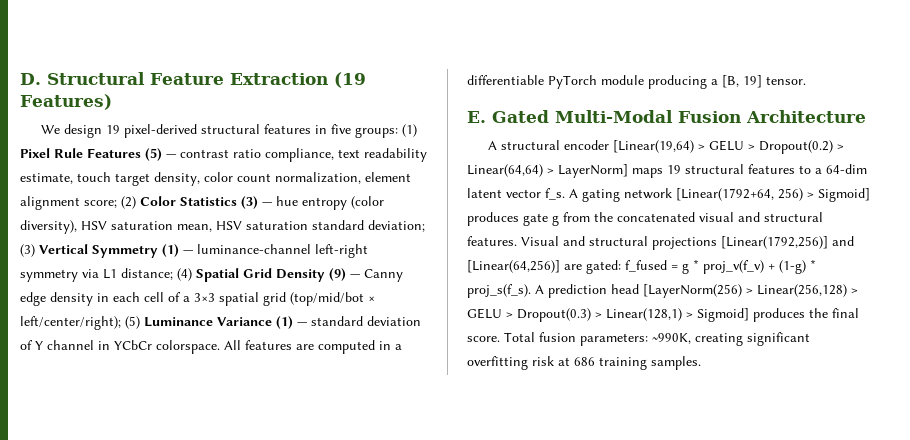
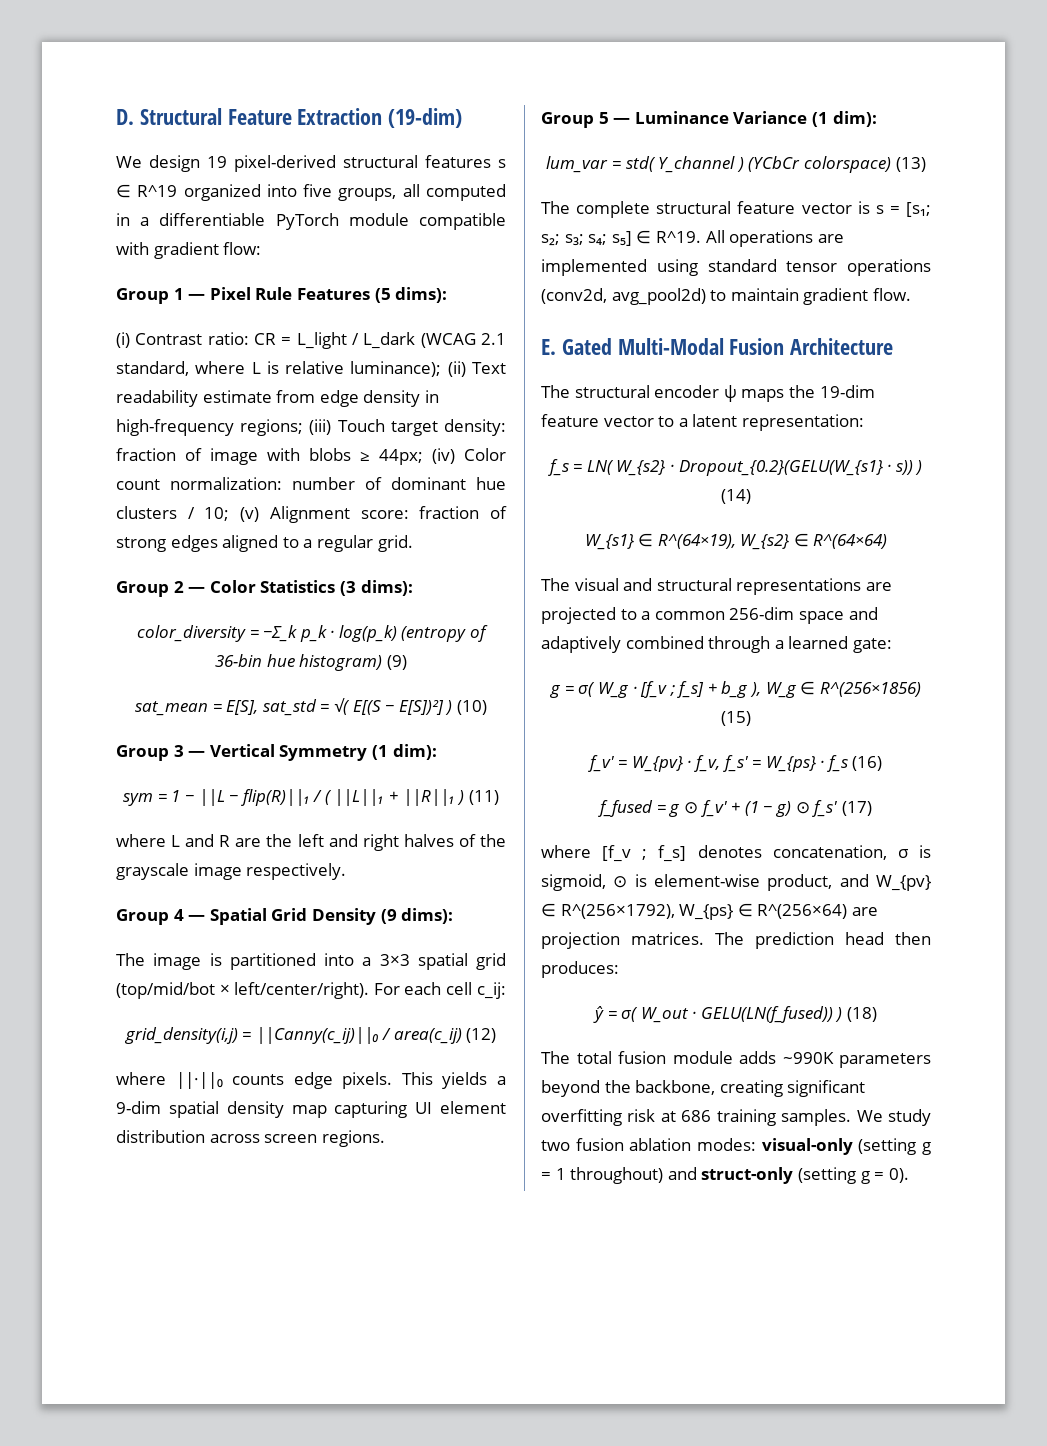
- D. Structural Feature Extraction (19 Features)
+ D. Structural Feature Extraction (19-dim)
- We design 19 pixel-derived structural features in five groups: (1) Pixel Rule Features (5) — contrast ratio compliance, text readability estimate, touch target density, color count normalization, element alignment score; (2) Color Statistics (3) — hue entropy (color diversity), HSV saturation mean, HSV saturation standard deviation; (3) Vertical Symmetry (1) — luminance-channel left-right symmetry via L1 distance; (4) Spatial Grid Density (9) — Canny edge density in each cell of a 3×3 spatial grid (top/mid/bot × left/center/right); (5) Luminance Variance (1) — standard deviation of Y channel in YCbCr colorspace. All features are computed in a differentiable PyTorch module producing a [B, 19] tensor.
+ We design 19 pixel-derived structural features s ∈ R^19 organized into five groups, all computed in a differentiable PyTorch module compatible with gradient flow:
+ Group 1 — Pixel Rule Features (5 dims):
+ (i) Contrast ratio: CR = L_light / L_dark (WCAG 2.1 standard, where L is relative luminance); (ii) Text readability estimate from edge density in high-frequency regions; (iii) Touch target density: fraction of image with blobs ≥ 44px; (iv) Color count normalization: number of dominant hue clusters / 10; (v) Alignment score: fraction of strong edges aligned to a regular grid.
+ Group 2 — Color Statistics (3 dims):
+ color_diversity = −Σ_k p_k · log(p_k) (entropy of 36-bin hue histogram) (9)
+ sat_mean = E[S], sat_std = √( E[(S − E[S])²] ) (10)
+ Group 3 — Vertical Symmetry (1 dim):
+ sym = 1 − ||L − flip(R)||₁ / ( ||L||₁ + ||R||₁ ) (11)
+ where L and R are the left and right halves of the grayscale image respectively.
+ Group 4 — Spatial Grid Density (9 dims):
+ The image is partitioned into a 3×3 spatial grid (top/mid/bot × left/center/right). For each cell c_ij:
+ grid_density(i,j) = ||Canny(c_ij)||₀ / area(c_ij) (12)
+ where ||·||₀ counts edge pixels. This yields a 9-dim spatial density map capturing UI element distribution across screen regions.
+ Group 5 — Luminance Variance (1 dim):
+ lum_var = std( Y_channel ) (YCbCr colorspace) (13)
+ The complete structural feature vector is s = [s₁; s₂; s₃; s₄; s₅] ∈ R^19. All operations are implemented using standard tensor operations (conv2d, avg_pool2d) to maintain gradient flow.
- A structural encoder [Linear(19,64) > GELU > Dropout(0.2) > Linear(64,64) > LayerNorm] maps 19 structural features to a 64-dim latent vector f_s. A gating network [Linear(1792+64, 256) > Sigmoid] produces gate g from the concatenated visual and structural features. Visual and structural projections [Linear(1792,256)] and [Linear(64,256)] are gated: f_fused = g * proj_v(f_v) + (1-g) * proj_s(f_s). A prediction head [LayerNorm(256) > Linear(256,128) > GELU > Dropout(0.3) > Linear(128,1) > Sigmoid] produces the final score. Total fusion parameters: ~990K, creating significant overfitting risk at 686 training samples.
+ The structural encoder ψ maps the 19-dim feature vector to a latent representation:
+ f_s = LN( W_{s2} · Dropout_{0.2}(GELU(W_{s1} · s)) ) (14)
+ W_{s1} ∈ R^(64×19), W_{s2} ∈ R^(64×64)
+ The visual and structural representations are projected to a common 256-dim space and adaptively combined through a learned gate:
+ g = σ( W_g · [f_v ; f_s] + b_g ), W_g ∈ R^(256×1856) (15)
+ f_v' = W_{pv} · f_v, f_s' = W_{ps} · f_s (16)
+ f_fused = g ⊙ f_v' + (1 − g) ⊙ f_s' (17)
+ where [f_v ; f_s] denotes concatenation, σ is sigmoid, ⊙ is element-wise product, and W_{pv} ∈ R^(256×1792), W_{ps} ∈ R^(256×64) are projection matrices. The prediction head then produces:
+ ŷ = σ( W_out · GELU(LN(f_fused)) ) (18)
+ The total fusion module adds ~990K parameters beyond the backbone, creating significant overfitting risk at 686 training samples.
+ We study two fusion ablation modes: visual-only (setting g = 1 throughout) and struct-only (setting g = 0).

